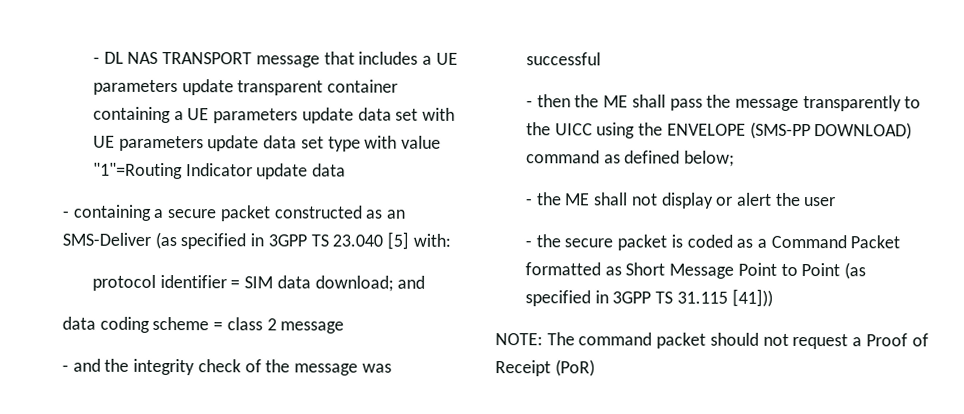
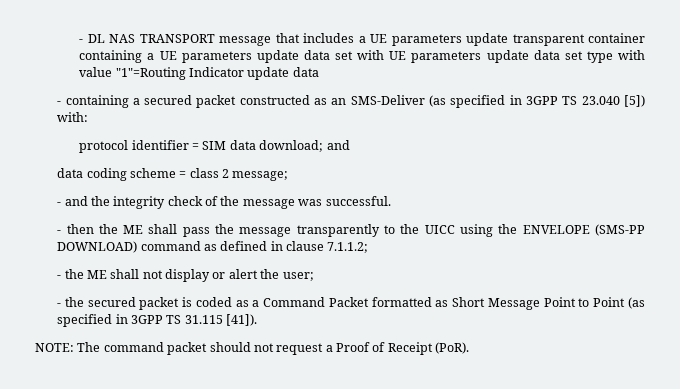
- - containing a secure packet constructed as an SMS-Deliver (as specified in 3GPP TS 23.040 [5] with:
+ - containing a secured packet constructed as an SMS-Deliver (as specified in 3GPP TS 23.040 [5]) with:
- data coding scheme = class 2 message
+ data coding scheme = class 2 message;
- - and the integrity check of the message was successful
+ - and the integrity check of the message was successful.
- - then the ME shall pass the message transparently to the UICC using the ENVELOPE (SMS-PP DOWNLOAD) command as defined below;
+ - then the ME shall pass the message transparently to the UICC using the ENVELOPE (SMS-PP DOWNLOAD) command as defined in clause 7.1.1.2;
- - the ME shall not display or alert the user
- - the secure packet is coded as a Command Packet formatted as Short Message Point to Point (as specified in 3GPP TS 31.115 [41]))
+ - the ME shall not display or alert the user;
+ - the secured packet is coded as a Command Packet formatted as Short Message Point to Point (as specified in 3GPP TS 31.115 [41]).
- NOTE: The command packet should not request a Proof of Receipt (PoR)
+ NOTE: The command packet should not request a Proof of Receipt (PoR).

